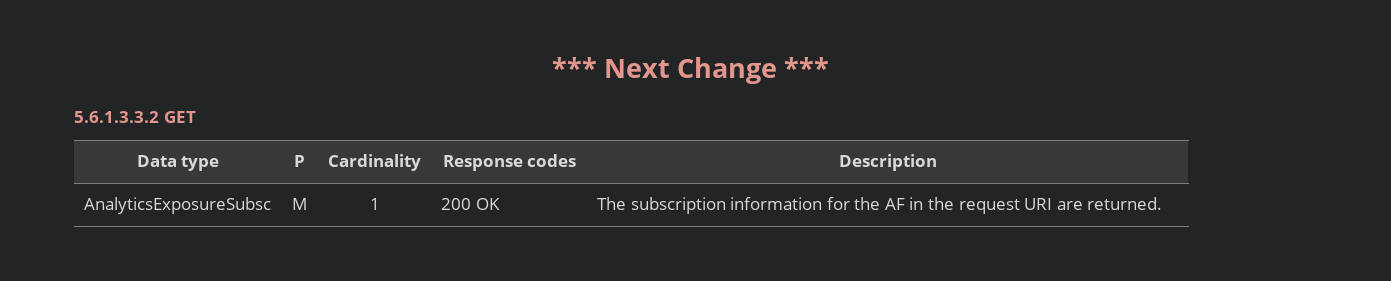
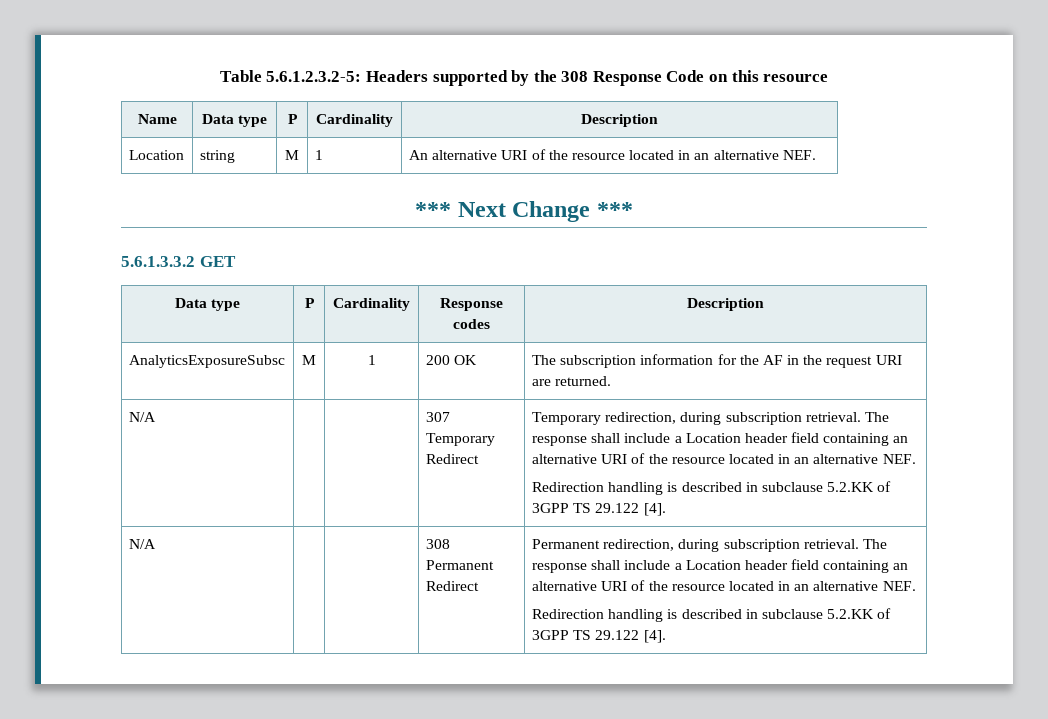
+ Table 5.6.1.2.3.2-5: Headers supported by the 308 Response Code on this resource
+ Name | Data type | P | Cardinality | Description
+ Location | string | M | 1 | An alternative URI of the resource located in an alternative NEF.
+ N/A | | | 307 Temporary Redirect | Temporary redirection, during subscription retrieval. The response shall include a Location header field containing an alternative URI of the resource located in an alternative NEF.
+ Redirection handling is described in subclause 5.2.KK of 3GPP TS 29.122 [4].
+ N/A | | | 308 Permanent Redirect | Permanent redirection, during subscription retrieval. The response shall include a Location header field containing an alternative URI of the resource located in an alternative NEF.
+ Redirection handling is described in subclause 5.2.KK of 3GPP TS 29.122 [4].

